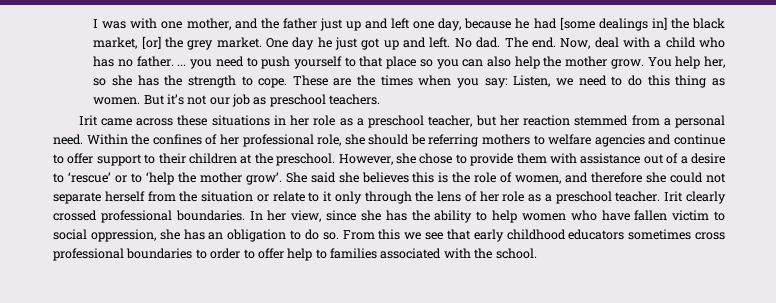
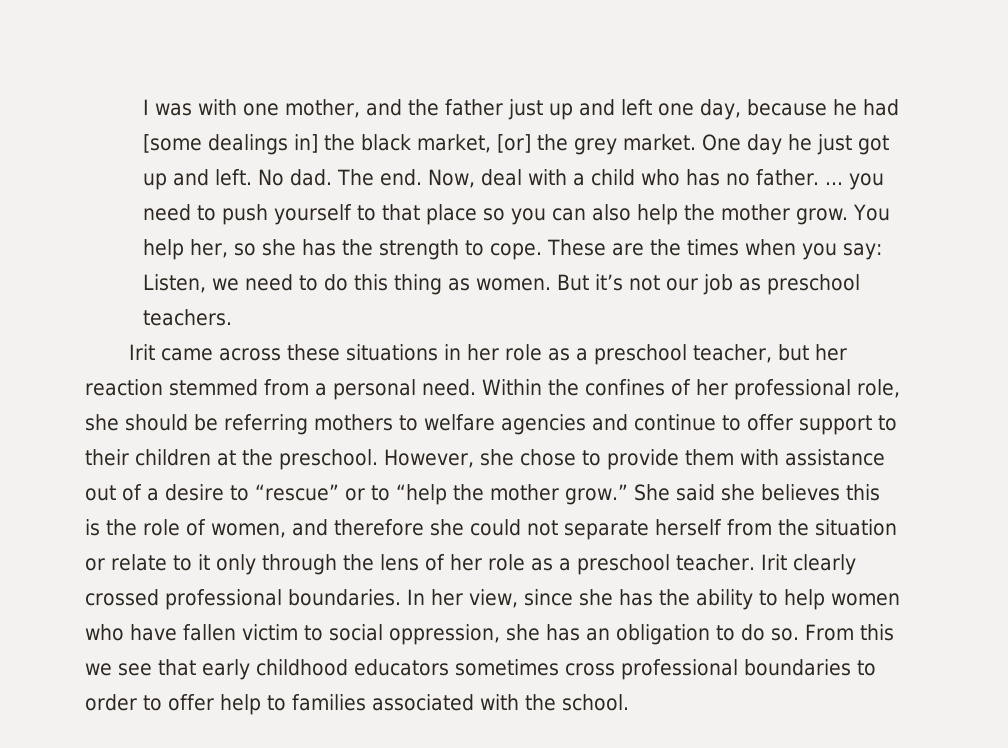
- However, she chose to provide them with assistance out of a desire to ‘rescue’ or to ‘help the mother grow’.
+ However, she chose to provide them with assistance out of a desire to “rescue” or to “help the mother grow.”

